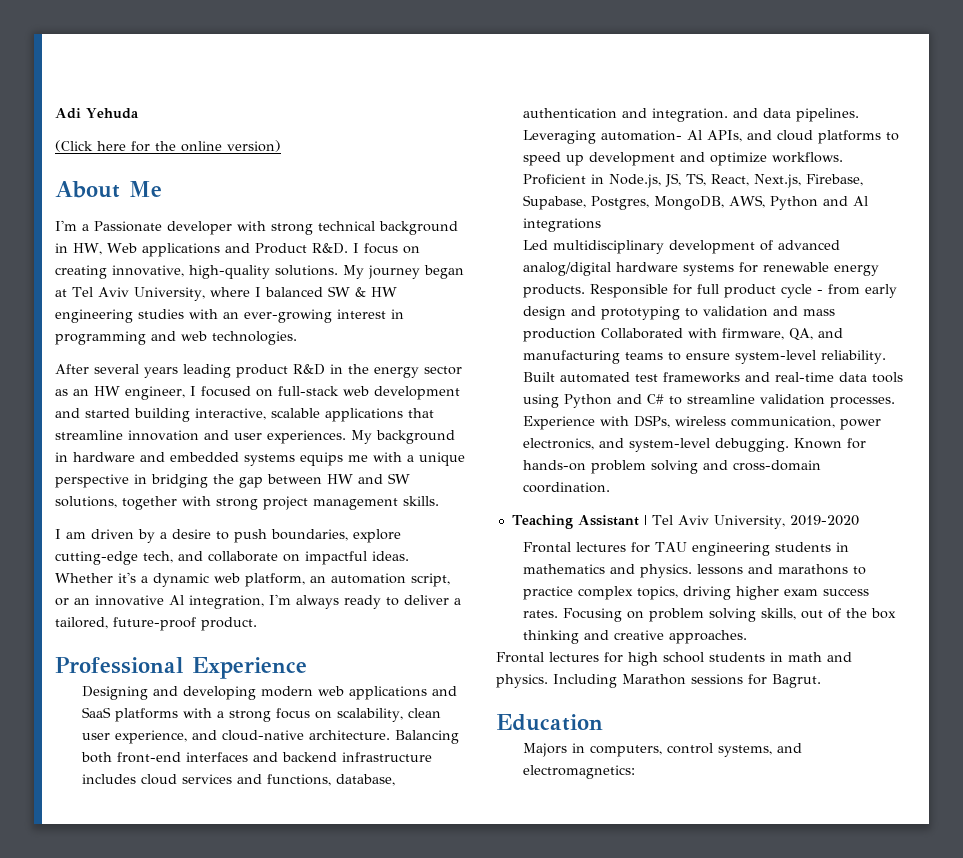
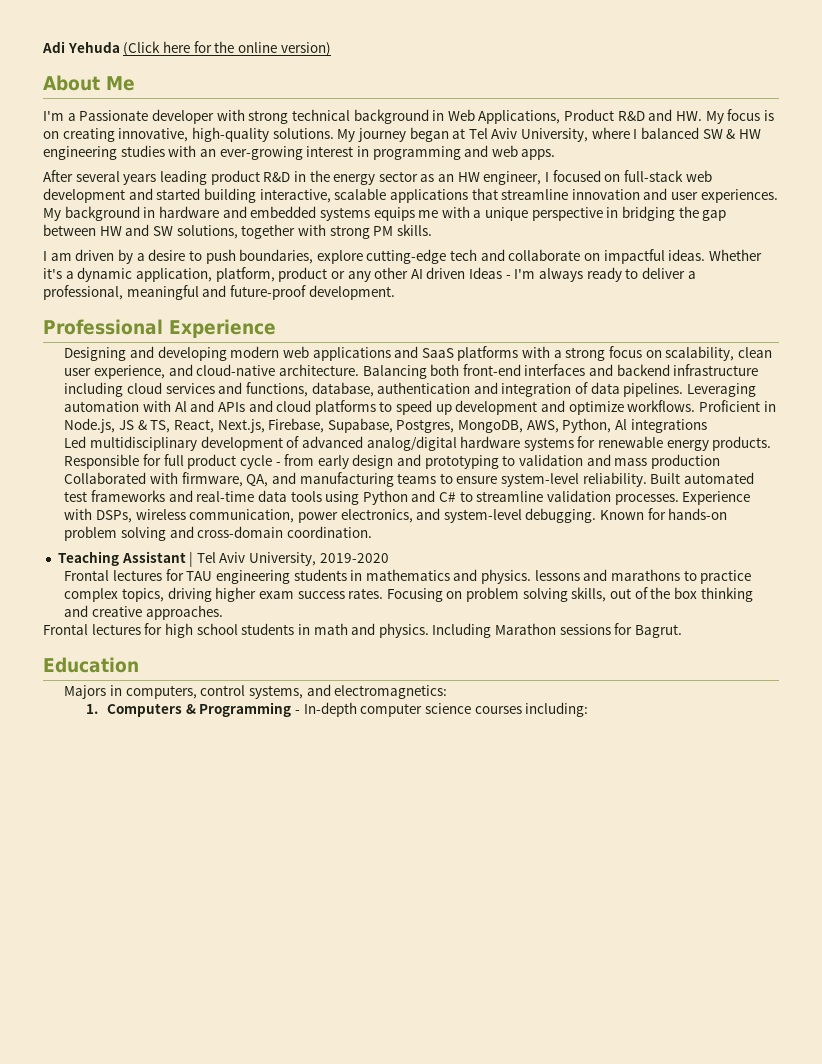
- Adi Yehuda
- (Click here for the online version)
+ Adi Yehuda (Click here for the online version)
- I'm a Passionate developer with strong technical background in HW, Web applications and Product R&D. I focus on creating innovative, high-quality solutions.
+ I'm a Passionate developer with strong technical background in Web Applications, Product R&D and HW. My focus is on creating innovative, high-quality solutions.
- My journey began at Tel Aviv University, where I balanced SW & HW engineering studies with an ever-growing interest in programming and web technologies.
+ My journey began at Tel Aviv University, where I balanced SW & HW engineering studies with an ever-growing interest in programming and web apps.
- My background in hardware and embedded systems equips me with a unique perspective in bridging the gap between HW and SW solutions, together with strong project management skills.
+ My background in hardware and embedded systems equips me with a unique perspective in bridging the gap between HW and SW solutions, together with strong PM skills.
- I am driven by a desire to push boundaries, explore cutting-edge tech, and collaborate on impactful ideas.
+ I am driven by a desire to push boundaries, explore cutting-edge tech and collaborate on impactful ideas.
- Whether it's a dynamic web platform, an automation script, or an innovative Al integration, I'm always ready to deliver a tailored, future-proof product.
+ Whether it's a dynamic application, platform, product or any other AI driven Ideas - I'm always ready to deliver a professional, meaningful and future-proof development.
- Balancing both front-end interfaces and backend infrastructure includes cloud services and functions, database, authentication and integration. and data pipelines.
+ Balancing both front-end interfaces and backend infrastructure including cloud services and functions, database, authentication and integration of data pipelines.
- Leveraging automation- Al APIs, and cloud platforms to speed up development and optimize workflows.
+ Leveraging automation with Al and APIs and cloud platforms to speed up development and optimize workflows.
- Proficient in Node.js, JS, TS, React, Next.js, Firebase, Supabase, Postgres, MongoDB, AWS, Python and Al integrations
+ Proficient in Node.js, JS & TS, React, Next.js, Firebase, Supabase, Postgres, MongoDB, AWS, Python, Al integrations
+ 1. Computers & Programming - In-depth computer science courses including:

